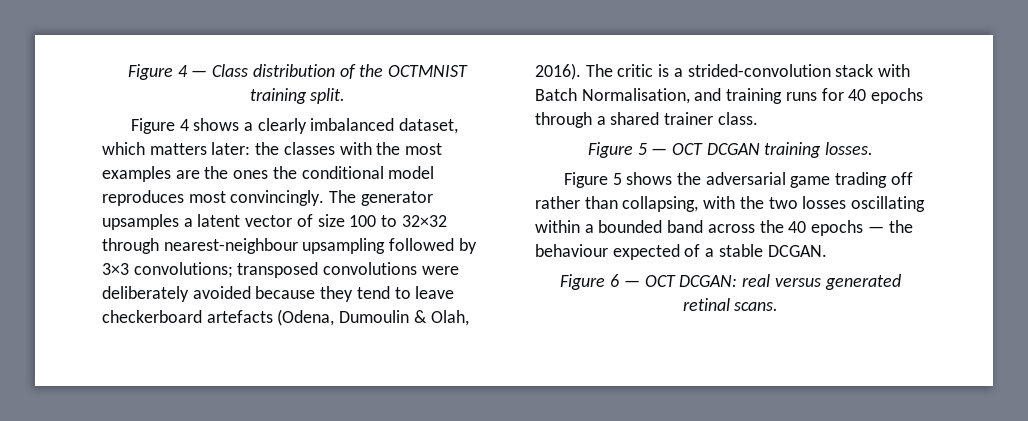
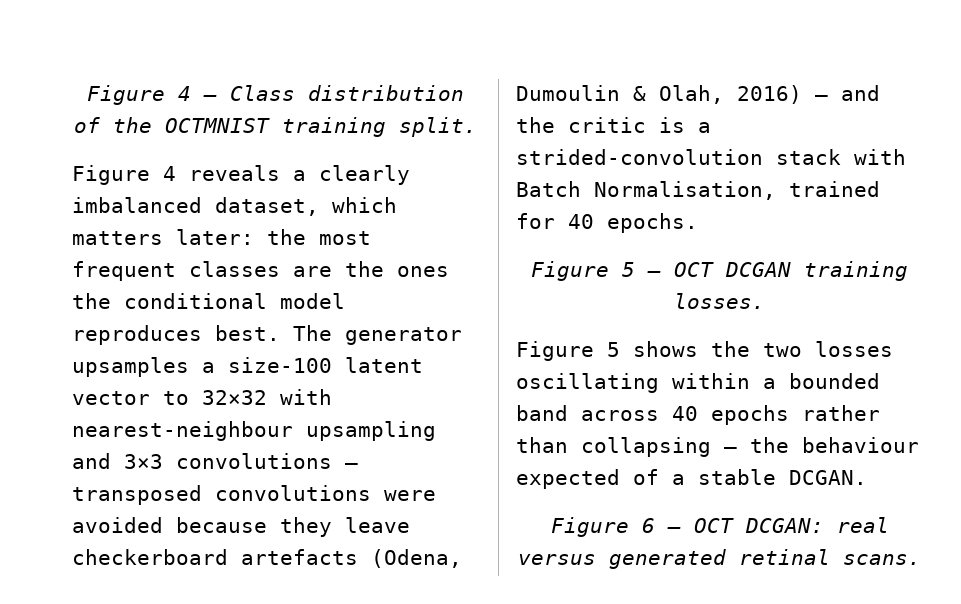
- Figure 4 shows a clearly imbalanced dataset, which matters later: the classes with the most examples are the ones the conditional model reproduces most convincingly.
+ Figure 4 reveals a clearly imbalanced dataset, which matters later: the most frequent classes are the ones the conditional model reproduces best.
- The generator upsamples a latent vector of size 100 to 32×32 through nearest-neighbour upsampling followed by 3×3 convolutions; transposed convolutions were deliberately avoided because they tend to leave checkerboard artefacts (Odena, Dumoulin & Olah, 2016). The critic is a strided-convolution stack with Batch Normalisation, and training runs for 40 epochs through a shared trainer class.
+ The generator upsamples a size-100 latent vector to 32×32 with nearest-neighbour upsampling and 3×3 convolutions — transposed convolutions were avoided because they leave checkerboard artefacts (Odena, Dumoulin & Olah, 2016) — and the critic is a strided-convolution stack with Batch Normalisation, trained for 40 epochs.
- Figure 5 shows the adversarial game trading off rather than collapsing, with the two losses oscillating within a bounded band across the 40 epochs — the behaviour expected of a stable DCGAN.
+ Figure 5 shows the two losses oscillating within a bounded band across 40 epochs rather than collapsing — the behaviour expected of a stable DCGAN.

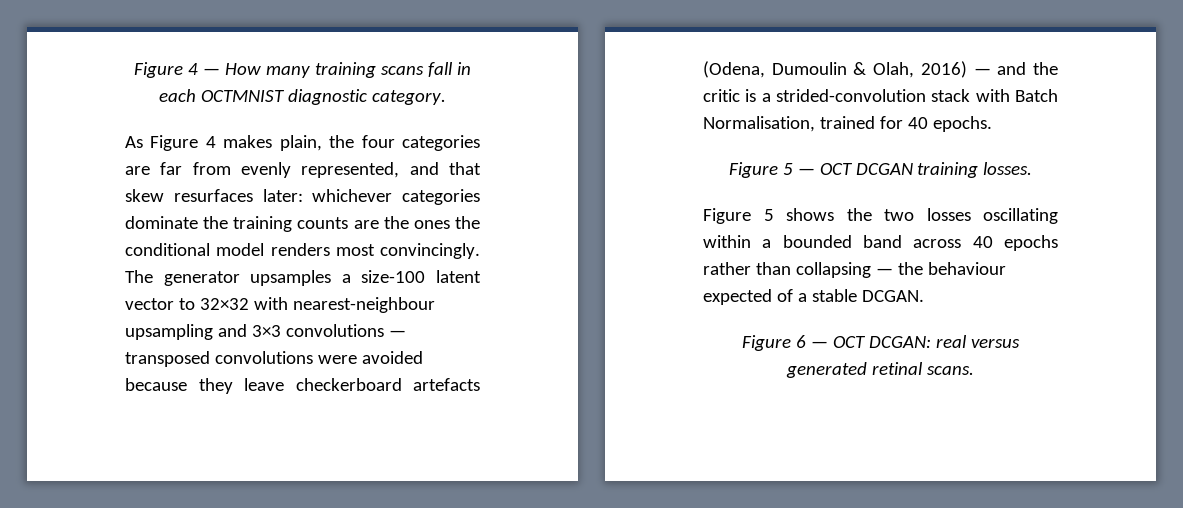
- Figure 4 — Class distribution of the OCTMNIST training split.
- Figure 4 reveals a clearly imbalanced dataset, which matters later: the most frequent classes are the ones the conditional model reproduces best.
+ Figure 4 — How many training scans fall in each OCTMNIST diagnostic category.
+ As Figure 4 makes plain, the four categories are far from evenly represented, and that skew resurfaces later: whichever categories dominate the training counts are the ones the conditional model renders most convincingly.

